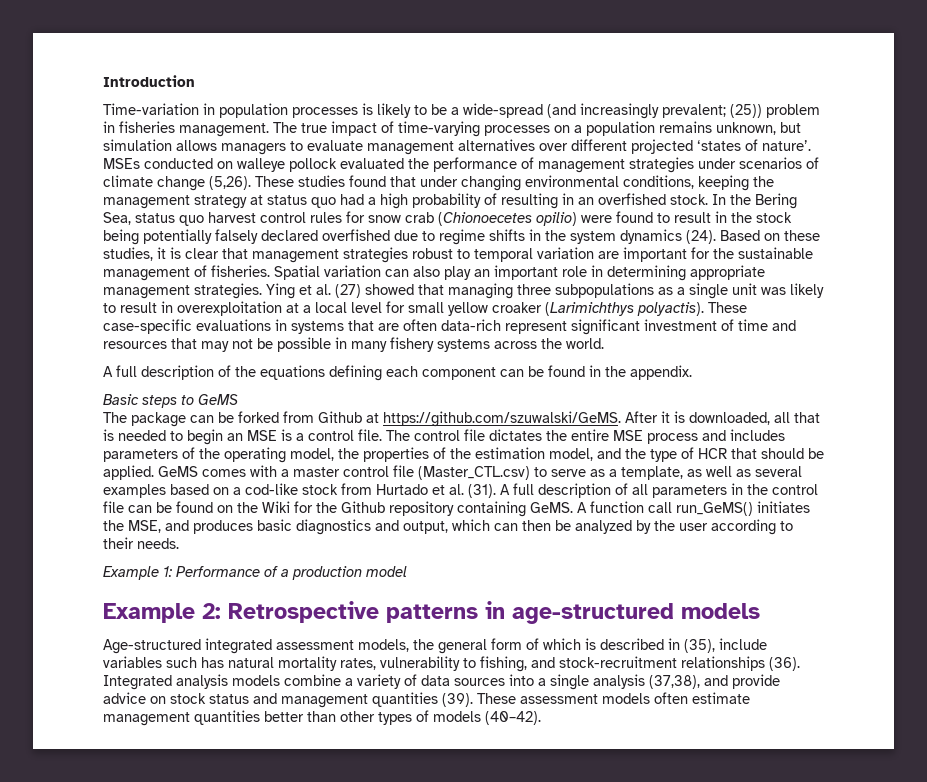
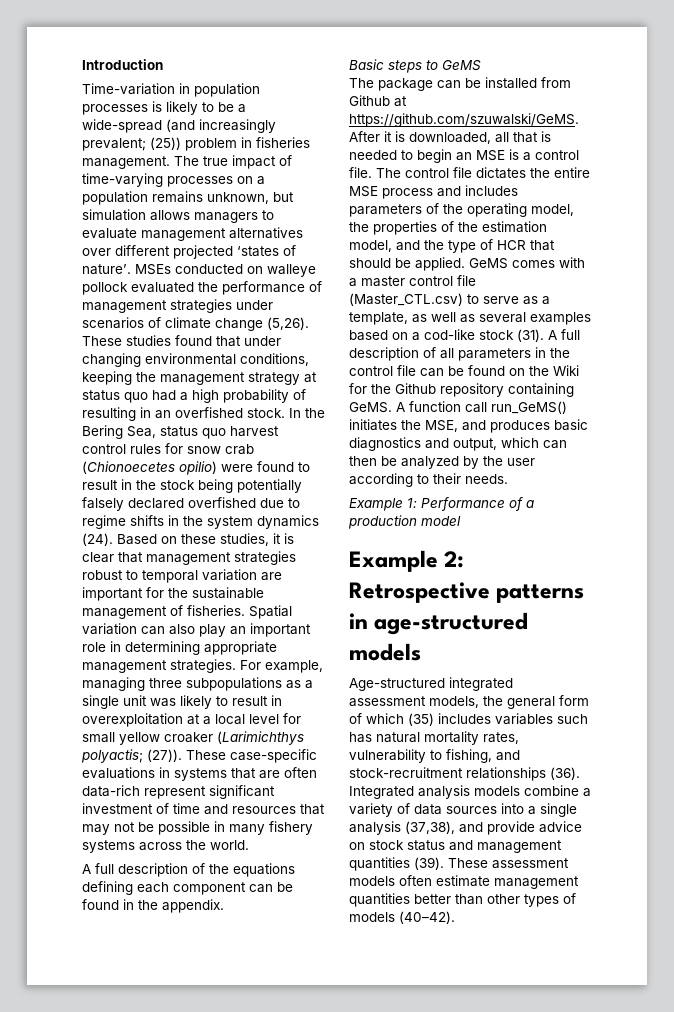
- Ying et al. (27) showed that managing three subpopulations as a single unit was likely to result in overexploitation at a local level for small yellow croaker (Larimichthys polyactis).
+ For example, managing three subpopulations as a single unit was likely to result in overexploitation at a local level for small yellow croaker (Larimichthys polyactis; (27)).
- The package can be forked from Github at https://github.com/szuwalski/GeMS. After it is downloaded, all that is needed to begin an MSE is a control file.
+ The package can be installed from Github at https://github.com/szuwalski/GeMS. After it is downloaded, all that is needed to begin an MSE is a control file.
- GeMS comes with a master control file (Master_CTL.csv) to serve as a template, as well as several examples based on a cod-like stock from Hurtado et al. (31).
+ GeMS comes with a master control file (Master_CTL.csv) to serve as a template, as well as several examples based on a cod-like stock (31).
- Age-structured integrated assessment models, the general form of which is described in (35), include variables such has natural mortality rates, vulnerability to fishing, and stock-recruitment relationships (36).
+ Age-structured integrated assessment models, the general form of which (35) includes variables such has natural mortality rates, vulnerability to fishing, and stock-recruitment relationships (36).

